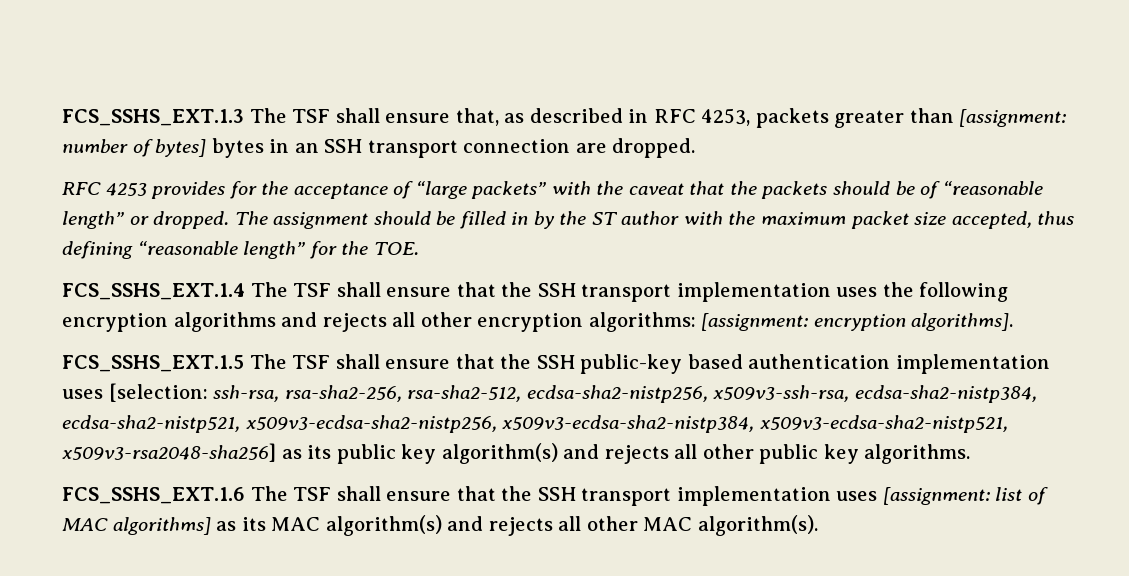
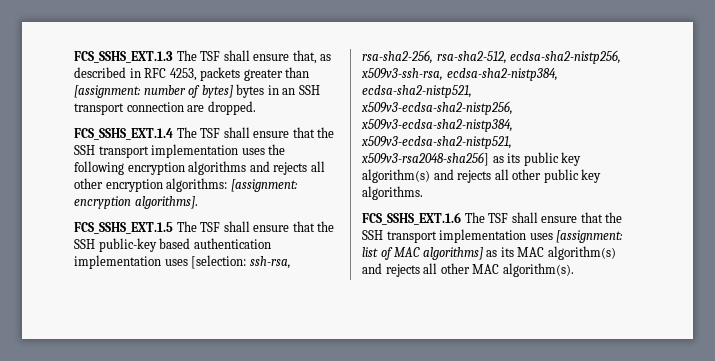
- RFC 4253 provides for the acceptance of “large packets” with the caveat that the packets should be of “reasonable length” or dropped. The assignment should be filled in by the ST author with the maximum packet size accepted, thus defining “reasonable length” for the TOE.

